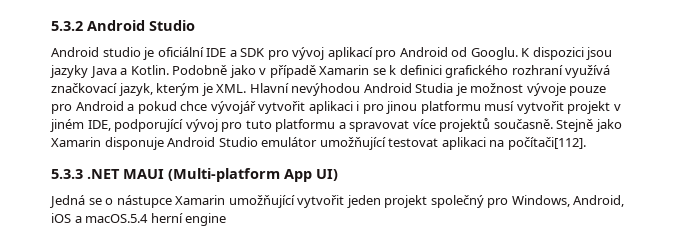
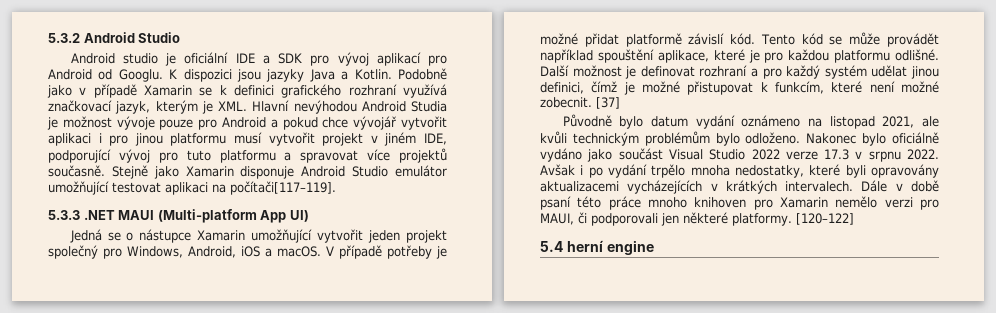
- Stejně jako Xamarin disponuje Android Studio emulátor umožňující testovat aplikaci na počítači[112].
+ Stejně jako Xamarin disponuje Android Studio emulátor umožňující testovat aplikaci na počítači[117–119].
- Jedná se o nástupce Xamarin umožňující vytvořit jeden projekt společný pro Windows, Android, iOS a macOS.5.4 herní engine
+ Jedná se o nástupce Xamarin umožňující vytvořit jeden projekt společný pro Windows, Android, iOS a macOS. V případě potřeby je možné přidat platformě závislí kód. Tento kód se může provádět například spouštění aplikace, které je pro každou platformu odlišné. Další možnost je definovat rozhraní a pro každý systém udělat jinou definici, čímž je možné přistupovat k funkcím, které není možné zobecnit. [37]
+ Původně bylo datum vydání oznámeno na listopad 2021, ale kvůli technickým problémům bylo odloženo. Nakonec bylo oficiálně vydáno jako součást Visual Studio 2022 verze 17.3 v srpnu 2022. Avšak i po vydání trpělo mnoha nedostatky, které byli opravovány aktualizacemi vycházejících v krátkých intervalech. Dále v době psaní této práce mnoho knihoven pro Xamarin nemělo verzi pro MAUI, či podporovali jen některé platformy. [120–122]
+ 5.4 herní engine

